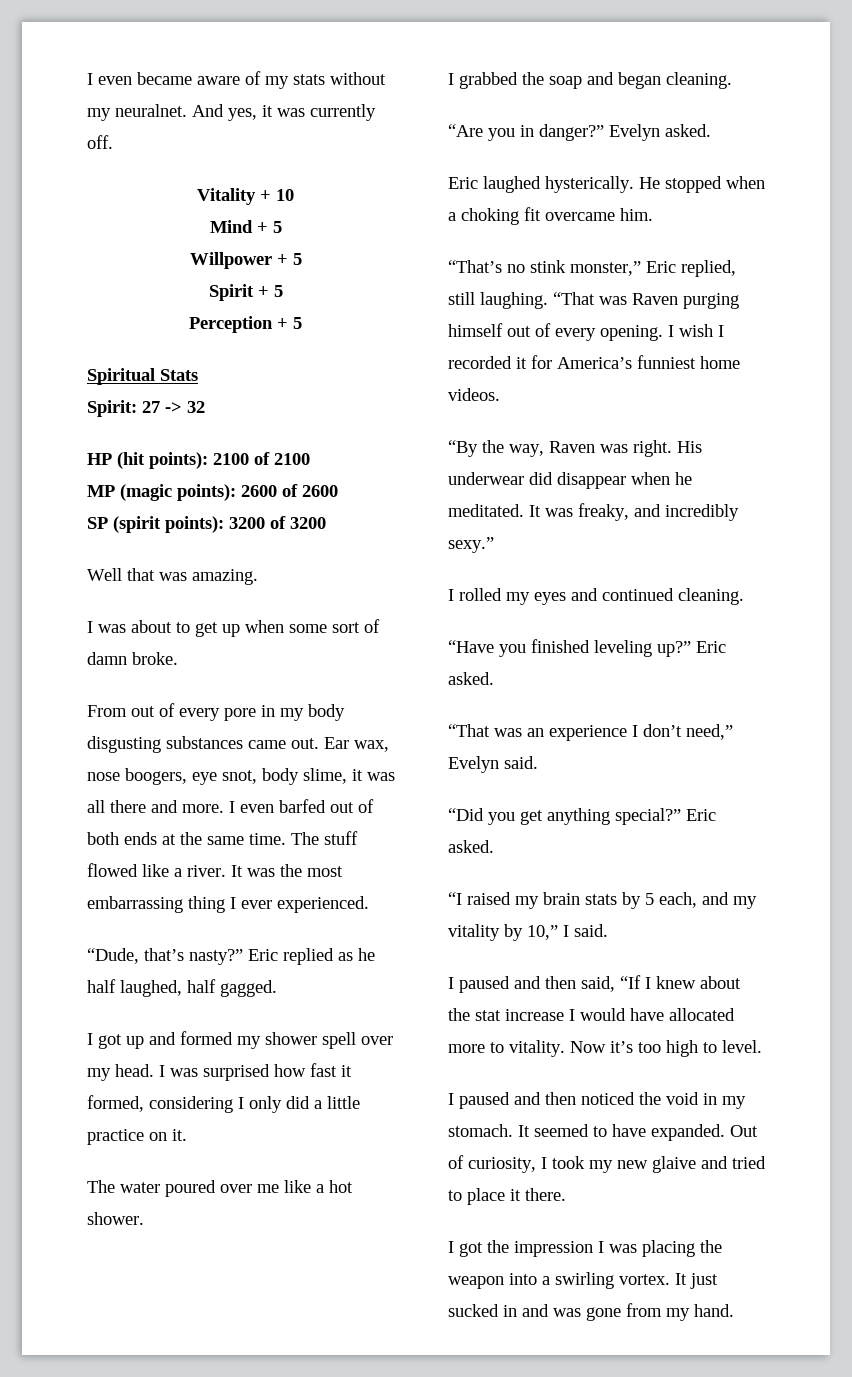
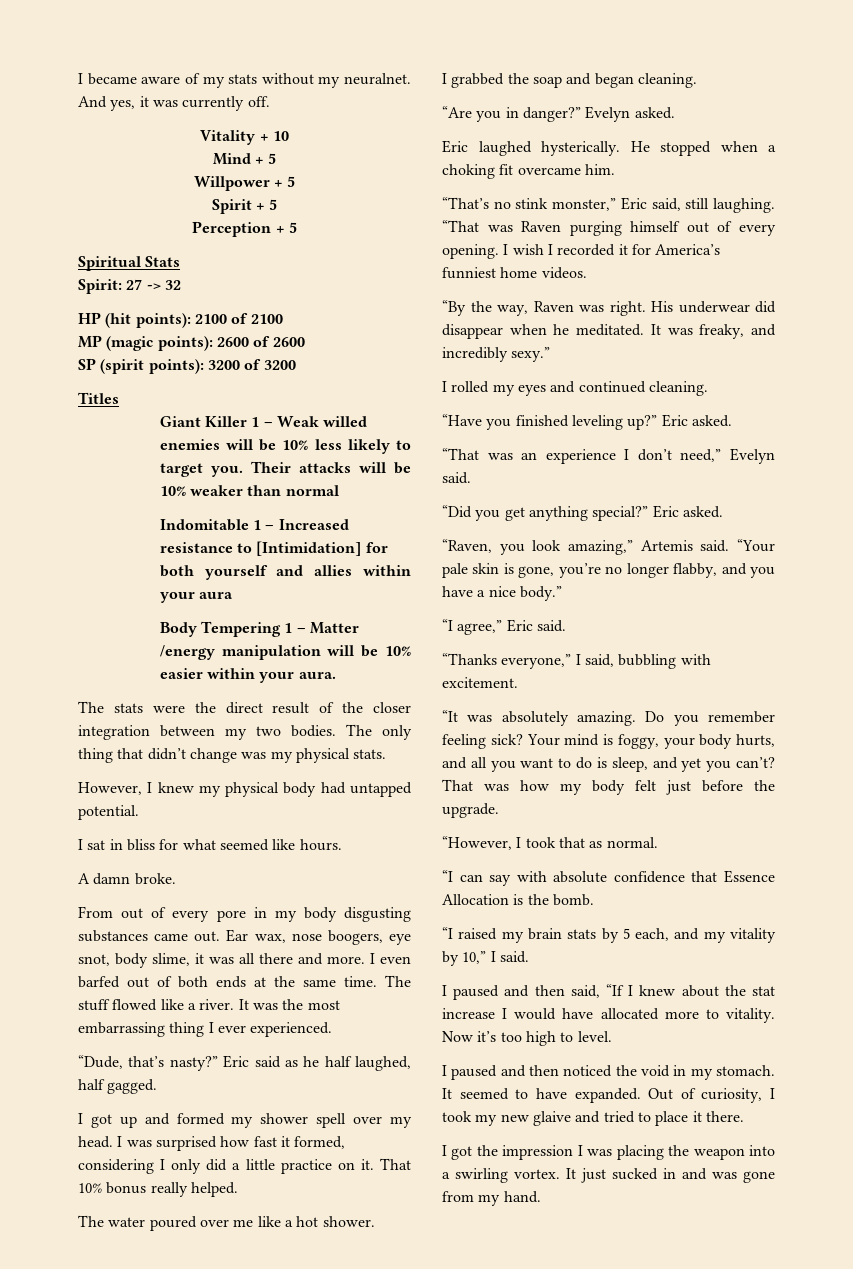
- I even became aware of my stats without my neuralnet.
+ I became aware of my stats without my neuralnet.
- Well that was amazing.
- I was about to get up when some sort of damn broke.
+ Titles
+ Giant Killer 1 – Weak willed enemies will be 10% less likely to target you. Their attacks will be 10% weaker than normal
+ Indomitable 1 – Increased resistance to [Intimidation] for both yourself and allies within your aura
+ Body Tempering 1 – Matter /energy manipulation will be 10% easier within your aura.
+ The stats were the direct result of the closer integration between my two bodies. The only thing that didn’t change was my physical stats.
+ However, I knew my physical body had untapped potential.
+ I sat in bliss for what seemed like hours.
+ A damn broke.
- Eric replied as he half laughed, half gagged.
+ Eric said as he half laughed, half gagged.
+ That 10% bonus really helped.
- “That’s no stink monster,” Eric replied, still laughing.
+ “That’s no stink monster,” Eric said, still laughing.
+ “Raven, you look amazing,” Artemis said. “Your pale skin is gone, you’re no longer flabby, and you have a nice body.”
+ “I agree,” Eric said.
+ “Thanks everyone,” I said, bubbling with excitement.
+ “It was absolutely amazing. Do you remember feeling sick? Your mind is foggy, your body hurts, and all you want to do is sleep, and yet you can’t? That was how my body felt just before the upgrade.
+ “However, I took that as normal.
+ “I can say with absolute confidence that Essence Allocation is the bomb.

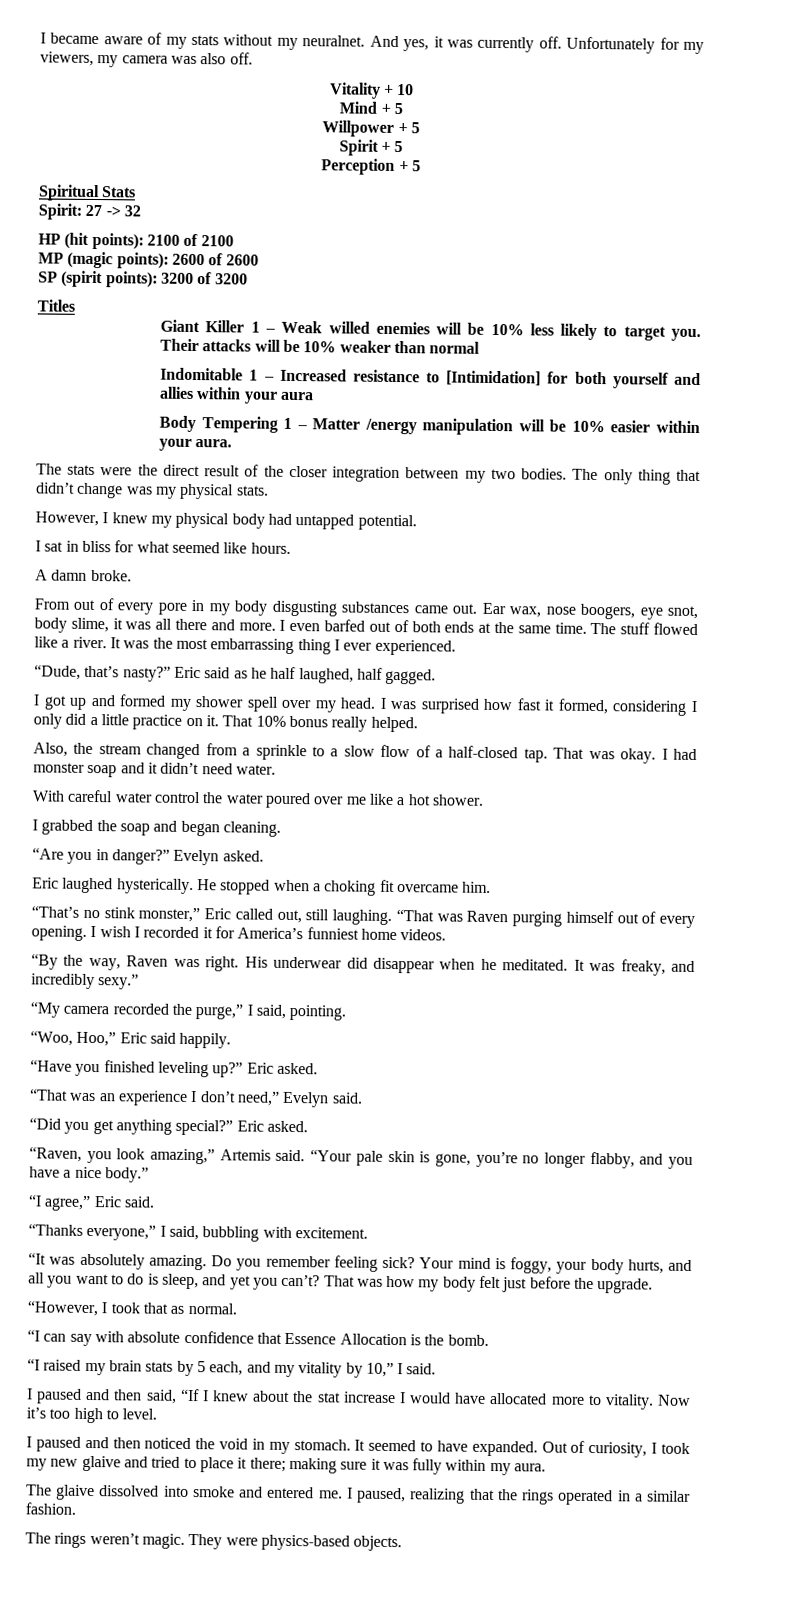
+ Unfortunately for my viewers, my camera was also off.
- The water poured over me like a hot shower.
+ Also, the stream changed from a sprinkle to a slow flow of a half-closed tap. That was okay. I had monster soap and it didn’t need water.
+ With careful water control the water poured over me like a hot shower.
- “That’s no stink monster,” Eric said, still laughing.
+ “That’s no stink monster,” Eric called out, still laughing.
- I rolled my eyes and continued cleaning.
+ “My camera recorded the purge,” I said, pointing.
+ “Woo, Hoo,” Eric said happily.
- Out of curiosity, I took my new glaive and tried to place it there.
- I got the impression I was placing the weapon into a swirling vortex. It just sucked in and was gone from my hand.
+ Out of curiosity, I took my new glaive and tried to place it there; making sure it was fully within my aura.
+ The glaive dissolved into smoke and entered me. I paused, realizing that the rings operated in a similar fashion.
+ The rings weren’t magic. They were physics-based objects.

